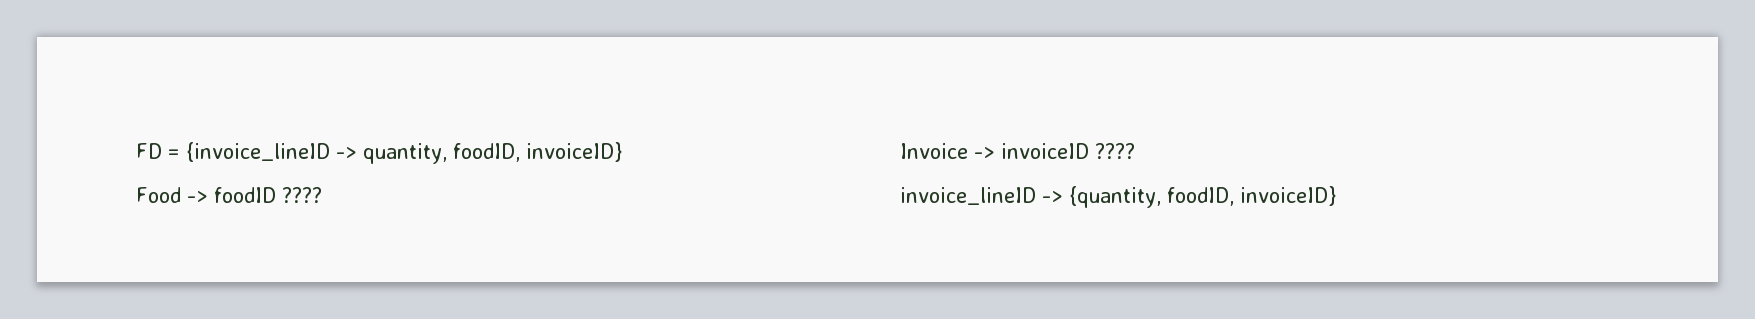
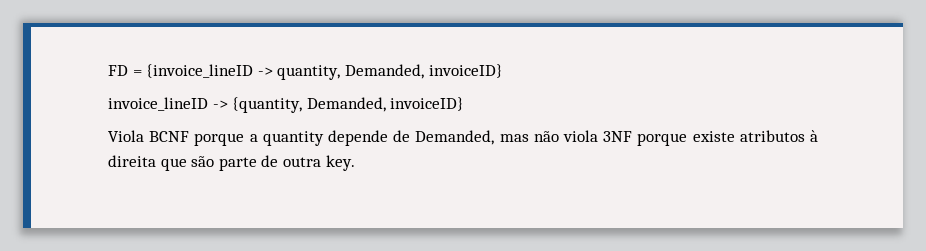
- FD = {invoice_lineID -> quantity, foodID, invoiceID}
- Food -> foodID ????
- Invoice -> invoiceID ????
+ FD = {invoice_lineID -> quantity, Demanded, invoiceID}
- invoice_lineID -> {quantity, foodID, invoiceID}
+ invoice_lineID -> {quantity, Demanded, invoiceID}
+ Viola BCNF porque a quantity depende de Demanded, mas não viola 3NF porque existe atributos à direita que são parte de outra key.

